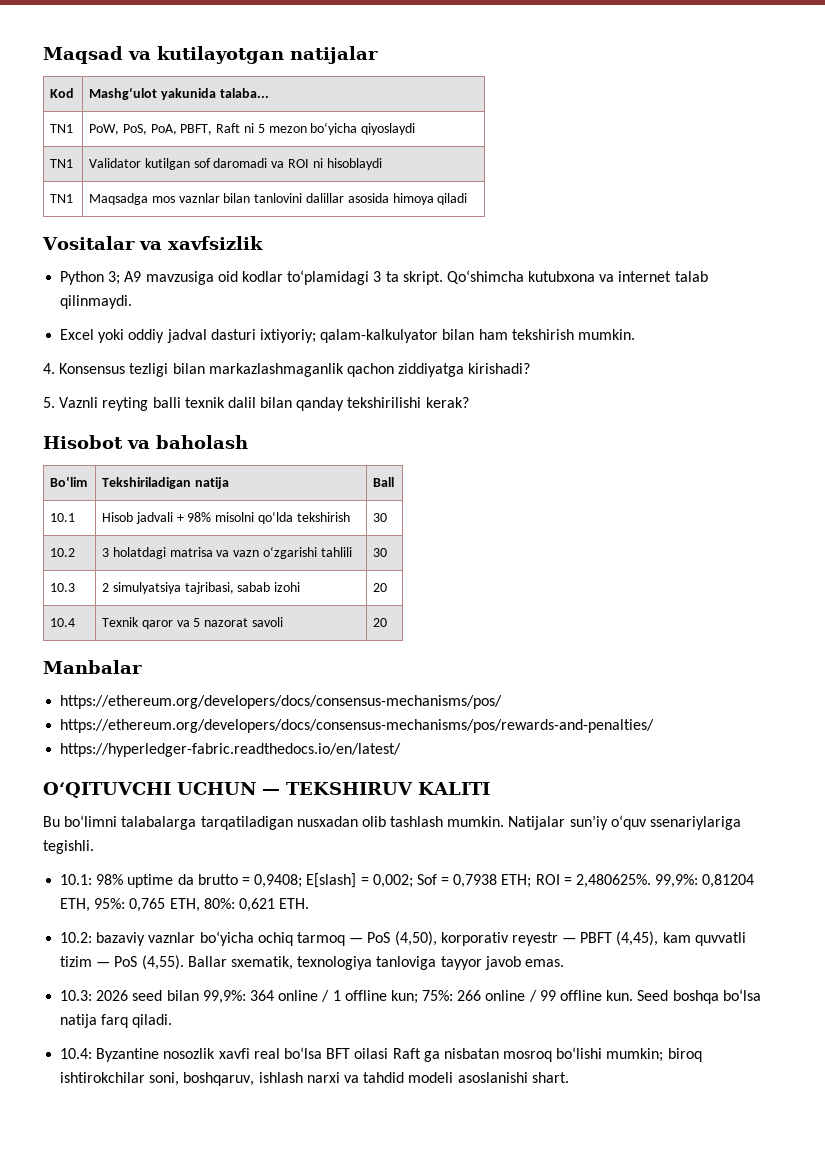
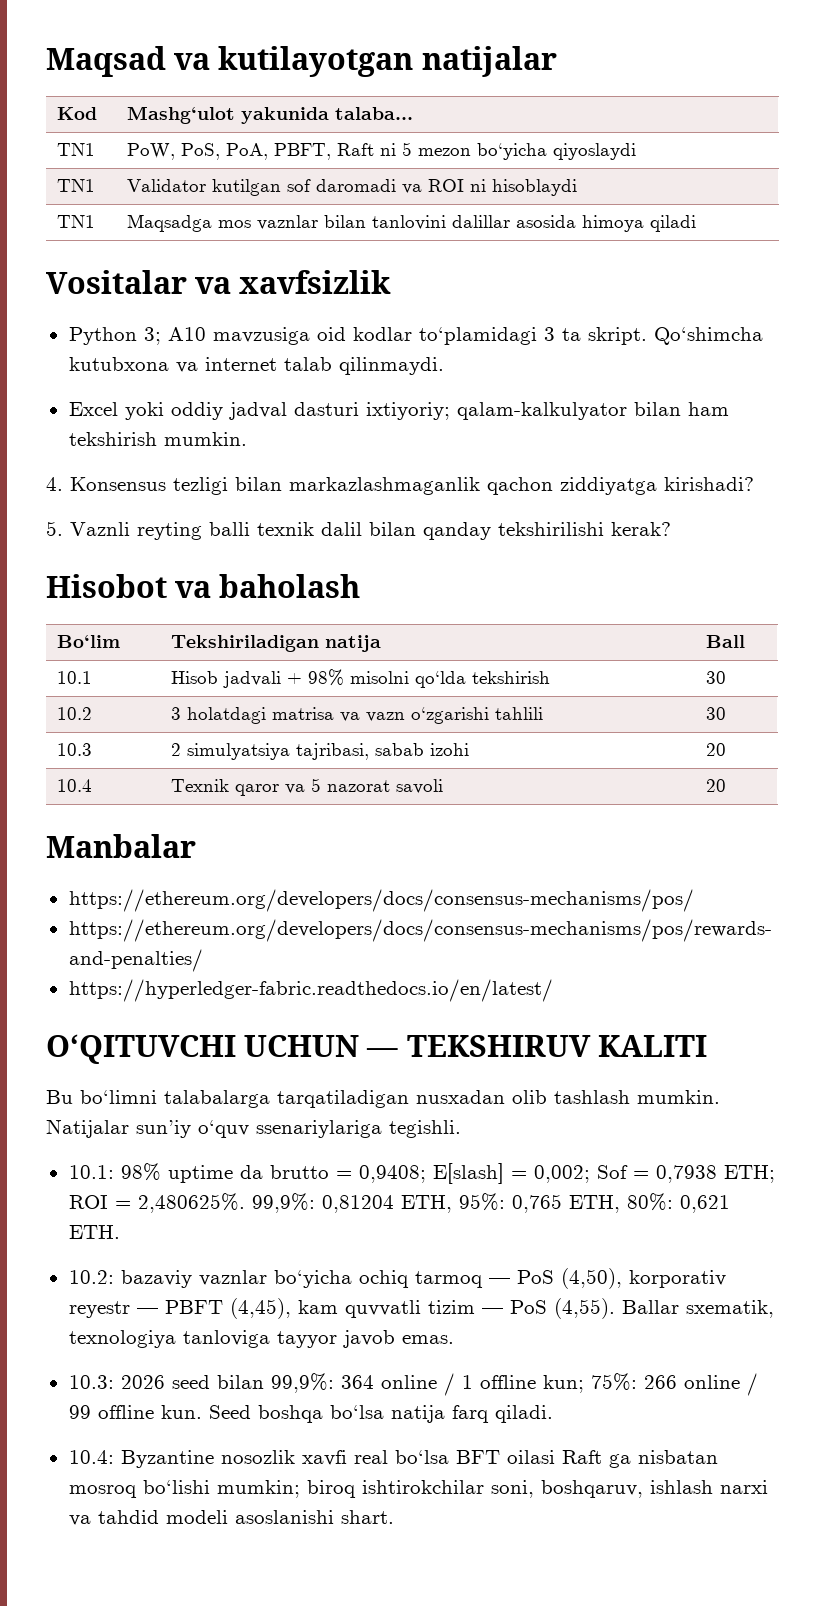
- Python 3; A9 mavzusiga oid kodlar to‘plamidagi 3 ta skript.
+ Python 3; A10 mavzusiga oid kodlar to‘plamidagi 3 ta skript.

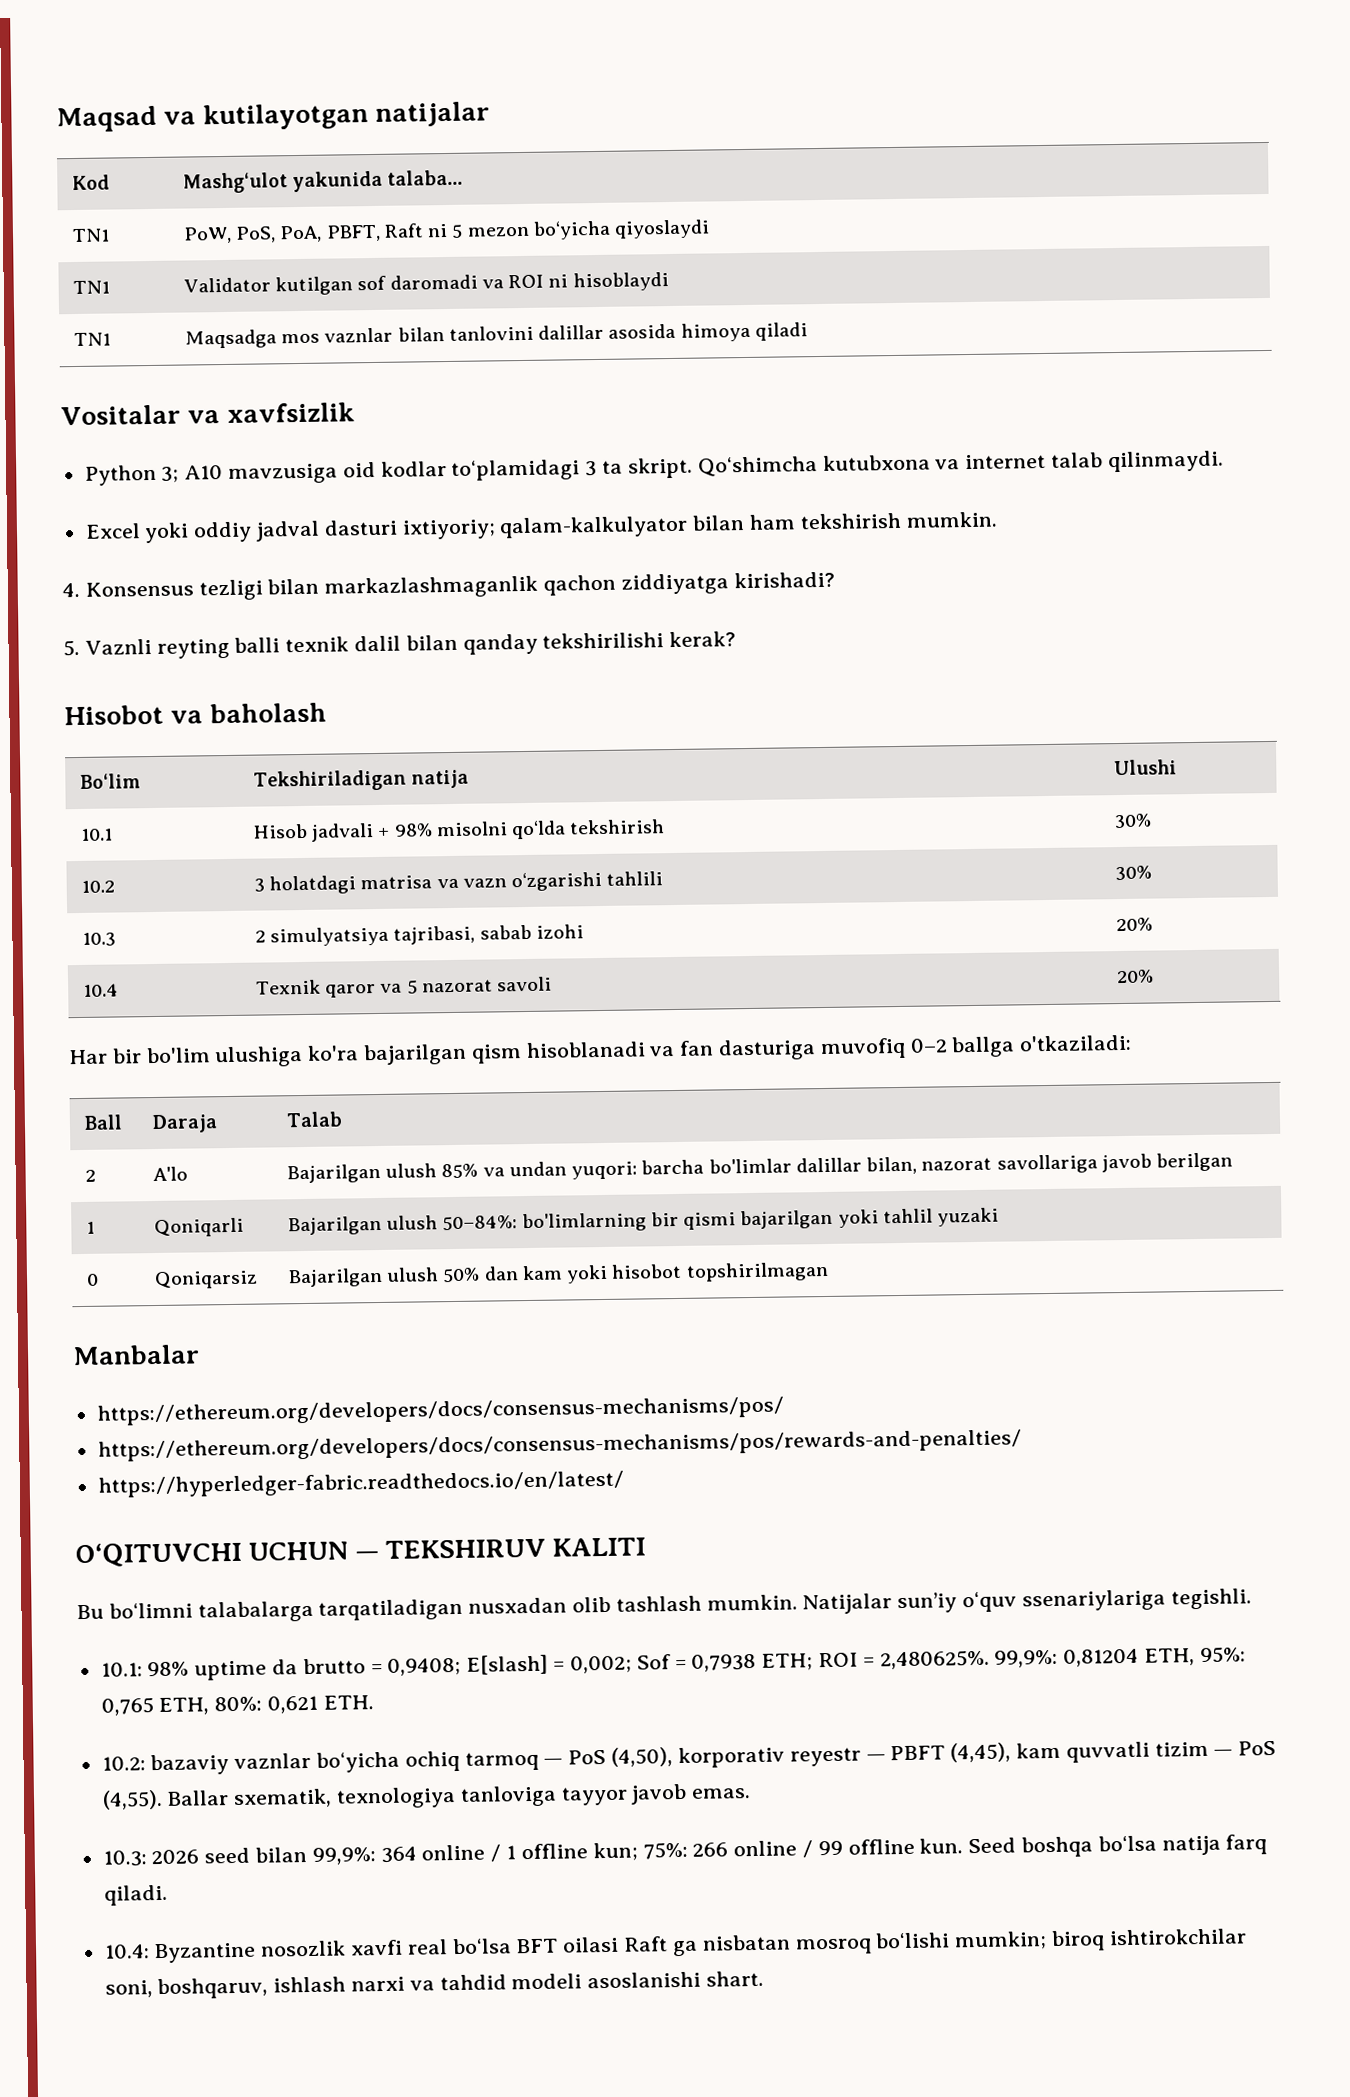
- Bo‘lim | Tekshiriladigan natija | Ball
+ Bo‘lim | Tekshiriladigan natija | Ulushi
- 10.1 | Hisob jadvali + 98% misolni qo‘lda tekshirish | 30
+ 10.1 | Hisob jadvali + 98% misolni qo‘lda tekshirish | 30%
- 10.2 | 3 holatdagi matrisa va vazn o‘zgarishi tahlili | 30
+ 10.2 | 3 holatdagi matrisa va vazn o‘zgarishi tahlili | 30%
- 10.3 | 2 simulyatsiya tajribasi, sabab izohi | 20
+ 10.3 | 2 simulyatsiya tajribasi, sabab izohi | 20%
- 10.4 | Texnik qaror va 5 nazorat savoli | 20
+ 10.4 | Texnik qaror va 5 nazorat savoli | 20%
+ Har bir bo'lim ulushiga ko'ra bajarilgan qism hisoblanadi va fan dasturiga muvofiq 0–2 ballga o'tkaziladi:
+ Ball | Daraja | Talab
+ 2 | A'lo | Bajarilgan ulush 85% va undan yuqori: barcha bo'limlar dalillar bilan, nazorat savollariga javob berilgan
+ 1 | Qoniqarli | Bajarilgan ulush 50–84%: bo'limlarning bir qismi bajarilgan yoki tahlil yuzaki
+ 0 | Qoniqarsiz | Bajarilgan ulush 50% dan kam yoki hisobot topshirilmagan

